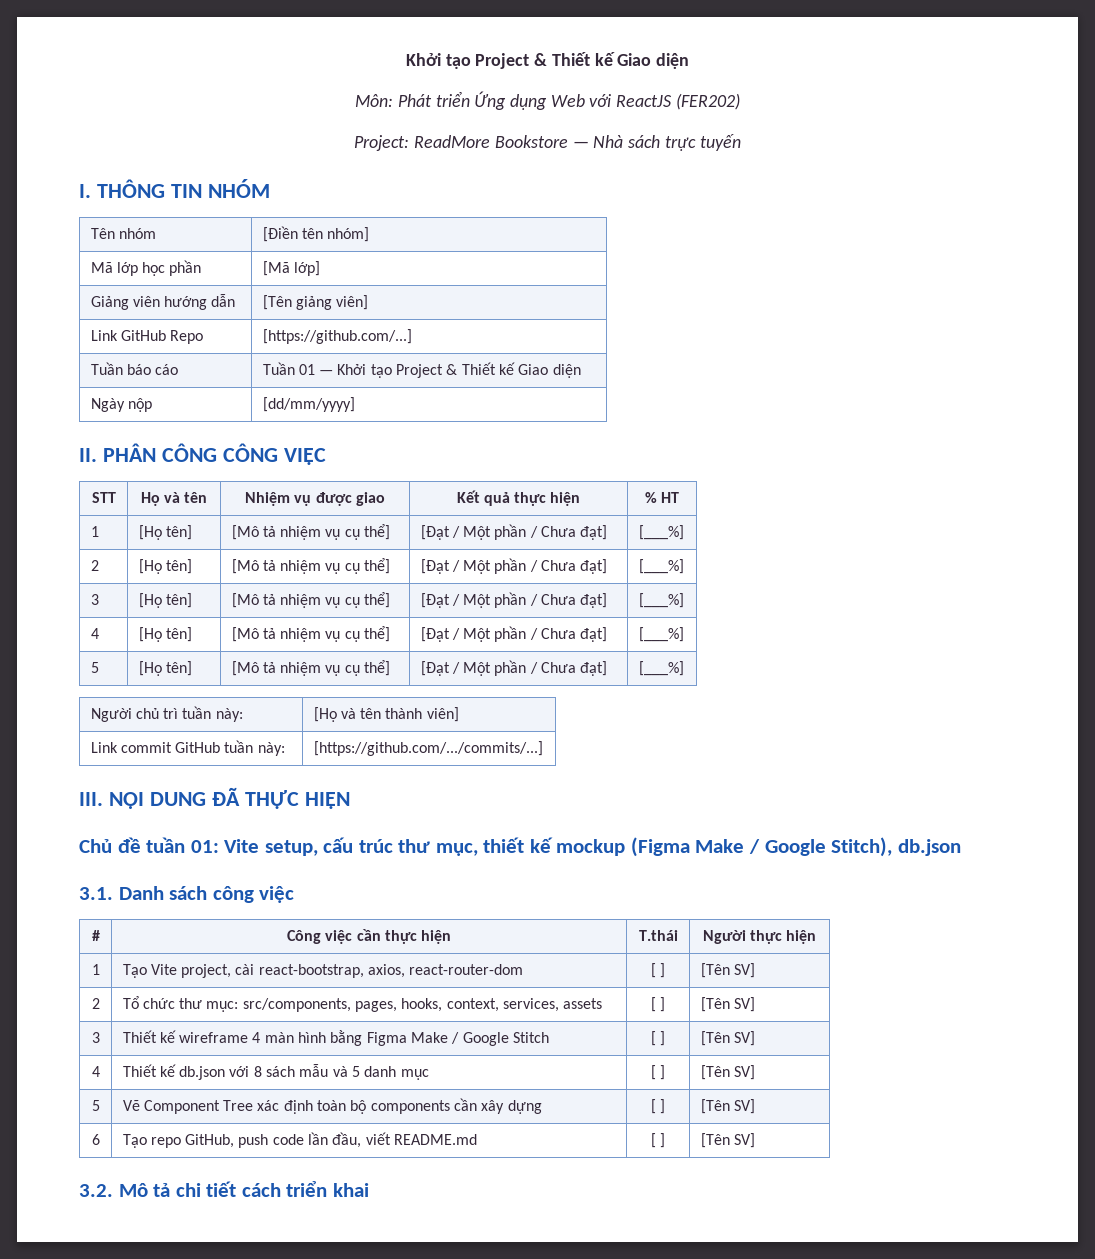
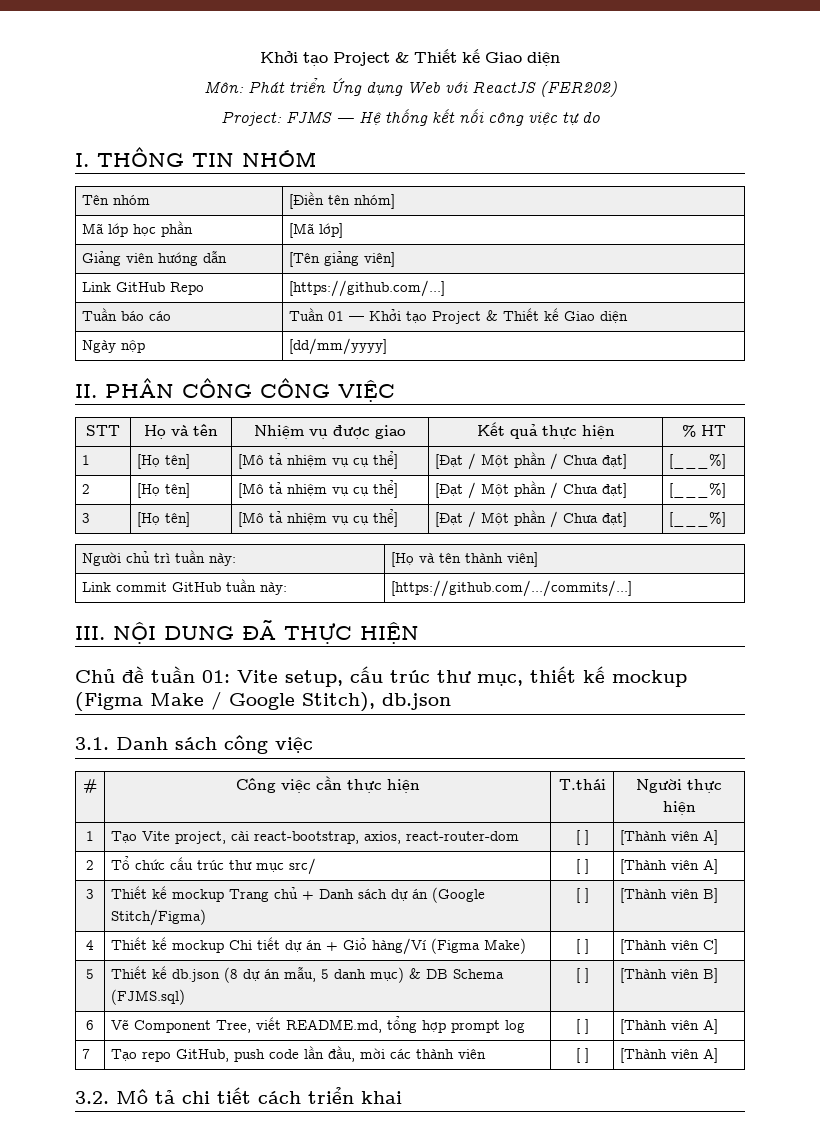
- Project: ReadMore Bookstore — Nhà sách trực tuyến
+ Project: FJMS — Hệ thống kết nối công việc tự do
- 4 | [Họ tên] | [Mô tả nhiệm vụ cụ thể] | [Đạt / Một phần / Chưa đạt] | [___%]
- 5 | [Họ tên] | [Mô tả nhiệm vụ cụ thể] | [Đạt / Một phần / Chưa đạt] | [___%]
- 1 | Tạo Vite project, cài react-bootstrap, axios, react-router-dom | [ ] | [Tên SV]
+ 1 | Tạo Vite project, cài react-bootstrap, axios, react-router-dom | [ ] | [Thành viên A]
- 2 | Tổ chức thư mục: src/components, pages, hooks, context, services, assets | [ ] | [Tên SV]
+ 2 | Tổ chức cấu trúc thư mục src/ | [ ] | [Thành viên A]
- 3 | Thiết kế wireframe 4 màn hình bằng Figma Make / Google Stitch | [ ] | [Tên SV]
+ 3 | Thiết kế mockup Trang chủ + Danh sách dự án (Google Stitch/Figma) | [ ] | [Thành viên B]
- 4 | Thiết kế db.json với 8 sách mẫu và 5 danh mục | [ ] | [Tên SV]
- 5 | Vẽ Component Tree xác định toàn bộ components cần xây dựng | [ ] | [Tên SV]
- 6 | Tạo repo GitHub, push code lần đầu, viết README.md | [ ] | [Tên SV]
+ 4 | Thiết kế mockup Chi tiết dự án + Giỏ hàng/Ví (Figma Make) | [ ] | [Thành viên C]
+ 5 | Thiết kế db.json (8 dự án mẫu, 5 danh mục) & DB Schema (FJMS.sql) | [ ] | [Thành viên B]
+ 6 | Vẽ Component Tree, viết README.md, tổng hợp prompt log | [ ] | [Thành viên A]
+ 7 | Tạo repo GitHub, push code lần đầu, mời các thành viên | [ ] | [Thành viên A]

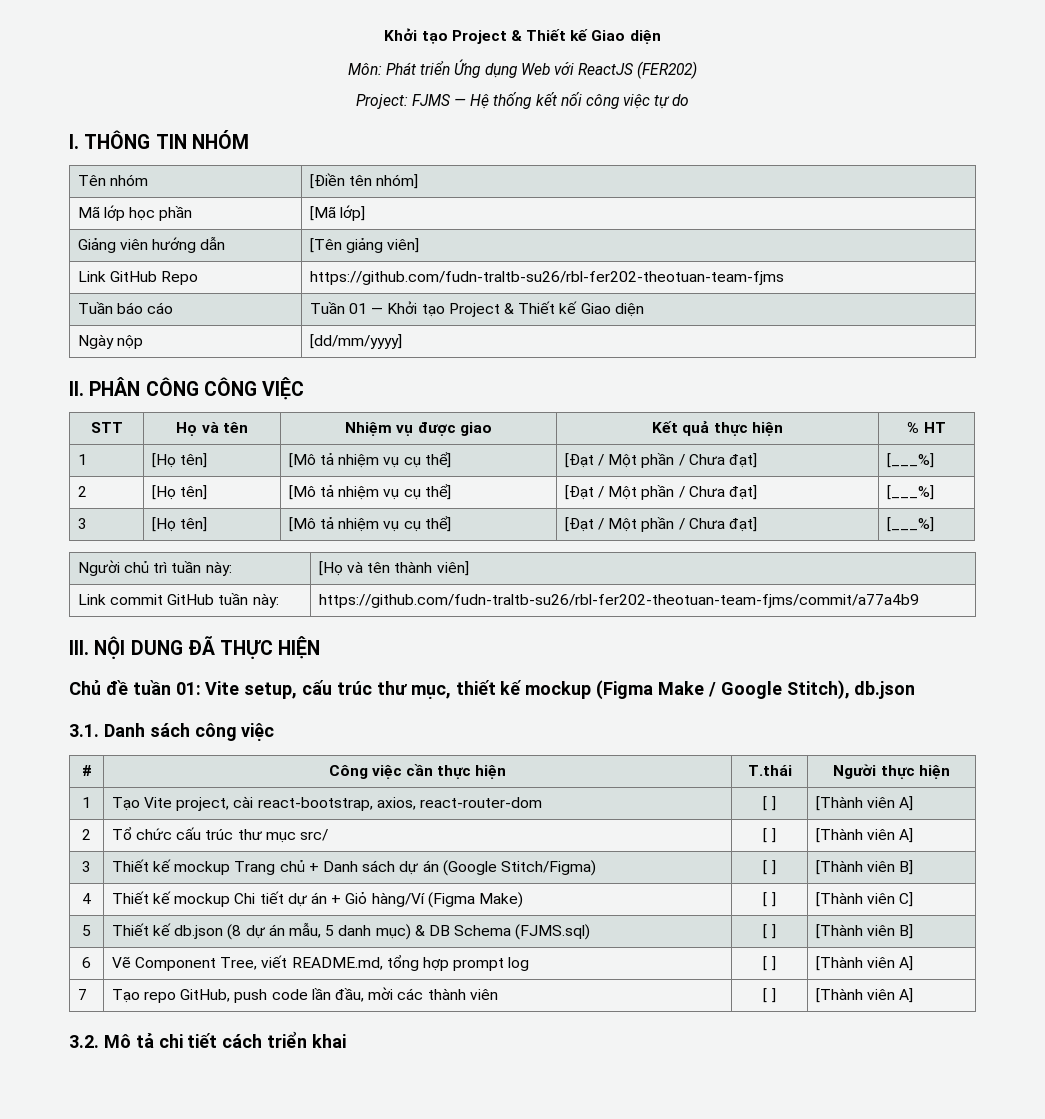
- Link GitHub Repo | [https://github.com/...]
+ Link GitHub Repo | https://github.com/fudn-traltb-su26/rbl-fer202-theotuan-team-fjms
- Link commit GitHub tuần này: | [https://github.com/.../commits/...]
+ Link commit GitHub tuần này: | https://github.com/fudn-traltb-su26/rbl-fer202-theotuan-team-fjms/commit/a77a4b9

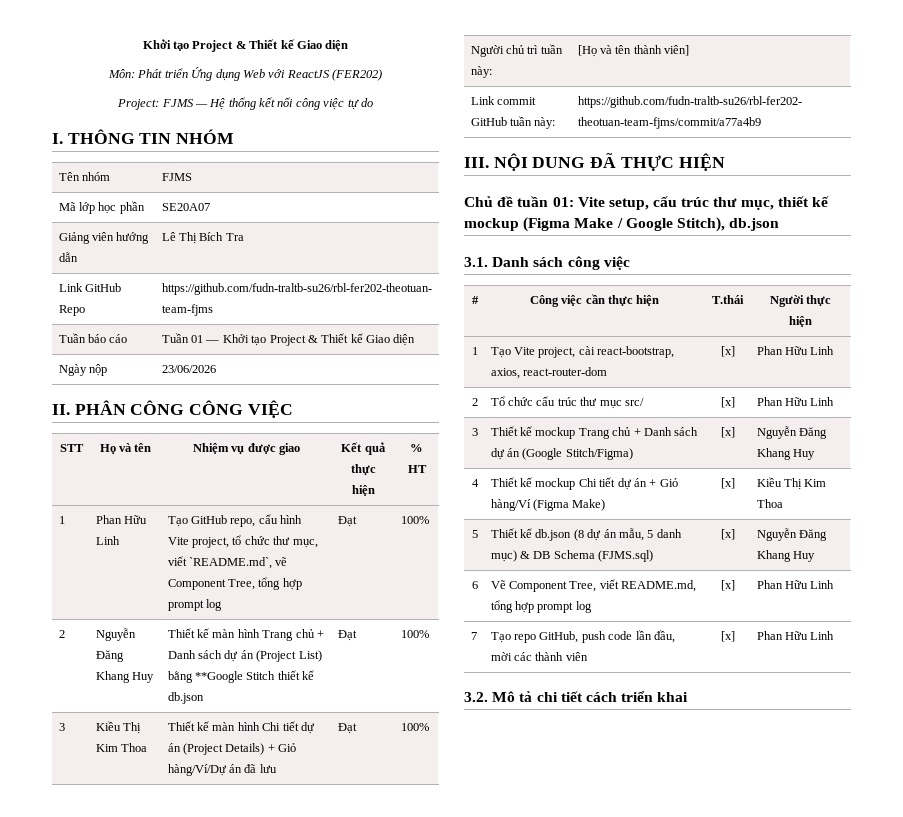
- Tên nhóm | [Điền tên nhóm]
+ Tên nhóm | FJMS
- Mã lớp học phần | [Mã lớp]
+ Mã lớp học phần | SE20A07
- Giảng viên hướng dẫn | [Tên giảng viên]
+ Giảng viên hướng dẫn | Lê Thị Bích Tra
- Ngày nộp | [dd/mm/yyyy]
+ Ngày nộp | 23/06/2026
- 1 | [Họ tên] | [Mô tả nhiệm vụ cụ thể] | [Đạt / Một phần / Chưa đạt] | [___%]
- 2 | [Họ tên] | [Mô tả nhiệm vụ cụ thể] | [Đạt / Một phần / Chưa đạt] | [___%]
- 3 | [Họ tên] | [Mô tả nhiệm vụ cụ thể] | [Đạt / Một phần / Chưa đạt] | [___%]
+ 1 | Phan Hữu Linh | Tạo GitHub repo, cấu hình Vite project, tổ chức thư mục, viết `README.md`, vẽ Component Tree, tổng hợp prompt log | Đạt | 100%
+ 2 | Nguyễn Đăng Khang Huy | Thiết kế màn hình Trang chủ + Danh sách dự án (Project List) bằng **Google Stitch thiết kế db.json | Đạt | 100%
+ 3 | Kiều Thị Kim Thoa | Thiết kế màn hình Chi tiết dự án (Project Details) + Giỏ hàng/Ví/Dự án đã lưu | Đạt | 100%
- 1 | Tạo Vite project, cài react-bootstrap, axios, react-router-dom | [ ] | [Thành viên A]
+ 1 | Tạo Vite project, cài react-bootstrap, axios, react-router-dom | [x] | Phan Hữu Linh
- 2 | Tổ chức cấu trúc thư mục src/ | [ ] | [Thành viên A]
+ 2 | Tổ chức cấu trúc thư mục src/ | [x] | Phan Hữu Linh
- 3 | Thiết kế mockup Trang chủ + Danh sách dự án (Google Stitch/Figma) | [ ] | [Thành viên B]
+ 3 | Thiết kế mockup Trang chủ + Danh sách dự án (Google Stitch/Figma) | [x] | Nguyễn Đăng Khang Huy
- 4 | Thiết kế mockup Chi tiết dự án + Giỏ hàng/Ví (Figma Make) | [ ] | [Thành viên C]
+ 4 | Thiết kế mockup Chi tiết dự án + Giỏ hàng/Ví (Figma Make) | [x] | Kiều Thị Kim Thoa
- 5 | Thiết kế db.json (8 dự án mẫu, 5 danh mục) & DB Schema (FJMS.sql) | [ ] | [Thành viên B]
+ 5 | Thiết kế db.json (8 dự án mẫu, 5 danh mục) & DB Schema (FJMS.sql) | [x] | Nguyễn Đăng Khang Huy
- 6 | Vẽ Component Tree, viết README.md, tổng hợp prompt log | [ ] | [Thành viên A]
+ 6 | Vẽ Component Tree, viết README.md, tổng hợp prompt log | [x] | Phan Hữu Linh
- 7 | Tạo repo GitHub, push code lần đầu, mời các thành viên | [ ] | [Thành viên A]
+ 7 | Tạo repo GitHub, push code lần đầu, mời các thành viên | [x] | Phan Hữu Linh

